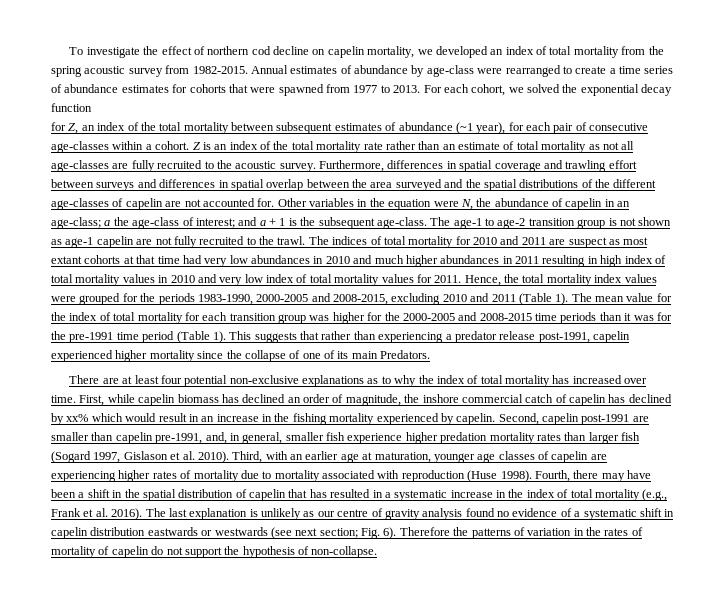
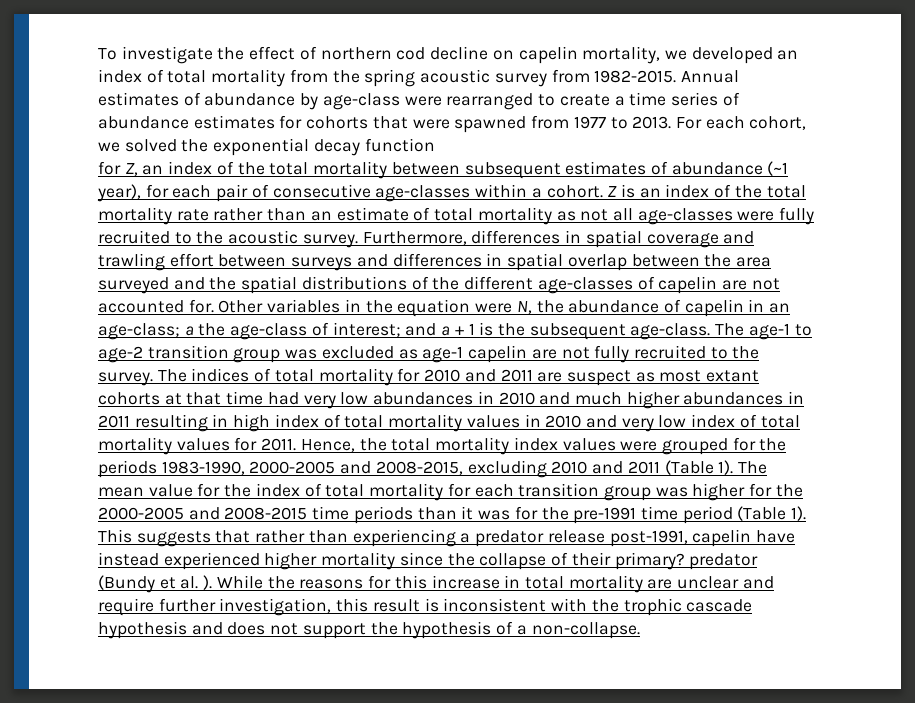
- Z is an index of the total mortality rate rather than an estimate of total mortality as not all age-classes are fully recruited to the acoustic survey.
+ Z is an index of the total mortality rate rather than an estimate of total mortality as not all age-classes were fully recruited to the acoustic survey.
- The age-1 to age-2 transition group is not shown as age-1 capelin are not fully recruited to the trawl.
+ The age-1 to age-2 transition group was excluded as age-1 capelin are not fully recruited to the survey.
- This suggests that rather than experiencing a predator release post-1991, capelin experienced higher mortality since the collapse of one of its main Predators.
- There are at least four potential non-exclusive explanations as to why the index of total mortality has increased over time. First, while capelin biomass has declined an order of magnitude, the inshore commercial catch of capelin has declined by xx% which would result in an increase in the fishing mortality experienced by capelin. Second, capelin post-1991 are smaller than capelin pre-1991, and, in general, smaller fish experience higher predation mortality rates than larger fish (Sogard 1997, Gislason et al. 2010). Third, with an earlier age at maturation, younger age classes of capelin are experiencing higher rates of mortality due to mortality associated with reproduction (Huse 1998). Fourth, there may have been a shift in the spatial distribution of capelin that has resulted in a systematic increase in the index of total mortality (e.g., Frank et al. 2016). The last explanation is unlikely as our centre of gravity analysis found no evidence of a systematic shift in capelin distribution eastwards or westwards (see next section; Fig. 6). Therefore the patterns of variation in the rates of mortality of capelin do not support the hypothesis of non-collapse.
+ This suggests that rather than experiencing a predator release post-1991, capelin have instead experienced higher mortality since the collapse of their primary? predator (Bundy et al. ). While the reasons for this increase in total mortality are unclear and require further investigation, this result is inconsistent with the trophic cascade hypothesis and does not support the hypothesis of a non-collapse.

